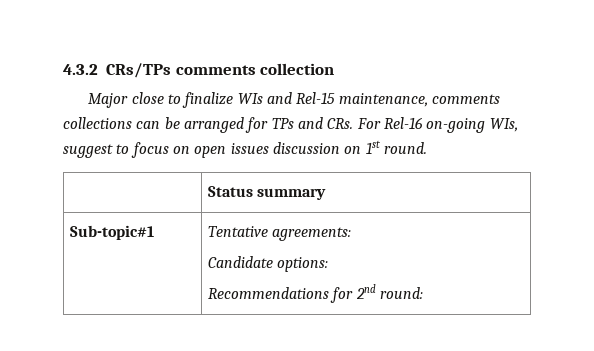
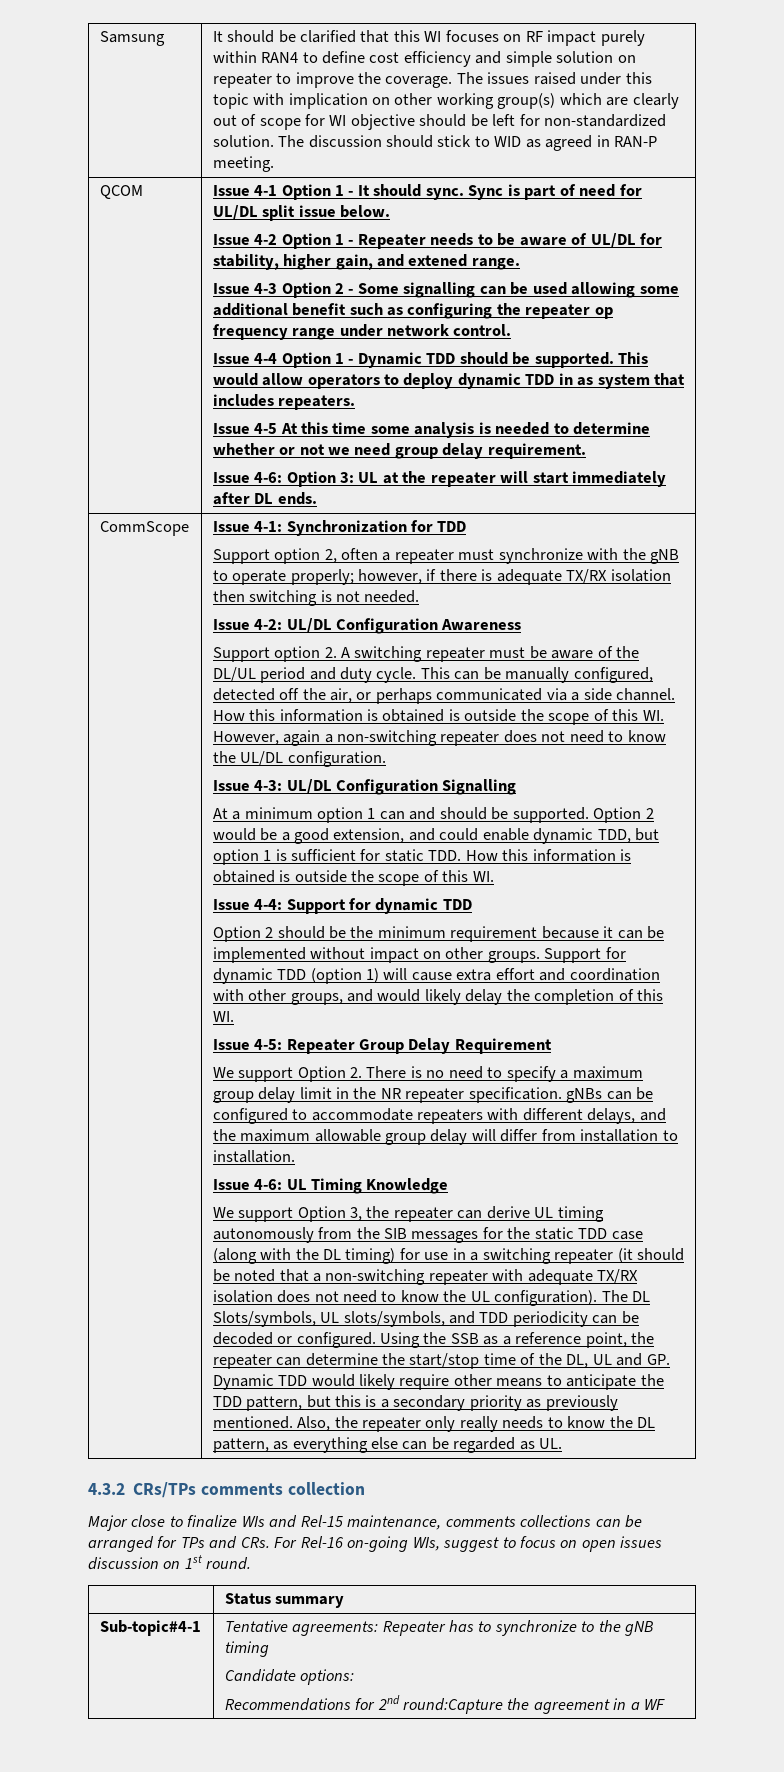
+ Samsung | It should be clarified that this WI focuses on RF impact purely within RAN4 to define cost efficiency and simple solution on repeater to improve the coverage. The issues raised under this topic with implication on other working group(s) which are clearly out of scope for WI objective should be left for non-standardized solution. The discussion should stick to WID as agreed in RAN-P meeting.
+ QCOM | Issue 4-1 Option 1 - It should sync. Sync is part of need for UL/DL split issue below.
+ Issue 4-2 Option 1 - Repeater needs to be aware of UL/DL for stability, higher gain, and extened range.
+ Issue 4-3 Option 2 - Some signalling can be used allowing some additional benefit such as configuring the repeater op frequency range under network control.
+ Issue 4-4 Option 1 - Dynamic TDD should be supported. This would allow operators to deploy dynamic TDD in as system that includes repeaters.
+ Issue 4-5 At this time some analysis is needed to determine whether or not we need group delay requirement.
+ Issue 4-6: Option 3: UL at the repeater will start immediately after DL ends.
+ CommScope | Issue 4-1: Synchronization for TDD
+ Support option 2, often a repeater must synchronize with the gNB to operate properly; however, if there is adequate TX/RX isolation then switching is not needed.
+ Issue 4-2: UL/DL Configuration Awareness
+ Support option 2. A switching repeater must be aware of the DL/UL period and duty cycle. This can be manually configured, detected off the air, or perhaps communicated via a side channel. How this information is obtained is outside the scope of this WI. However, again a non-switching repeater does not need to know the UL/DL configuration.
+ Issue 4-3: UL/DL Configuration Signalling
+ At a minimum option 1 can and should be supported. Option 2 would be a good extension, and could enable dynamic TDD, but option 1 is sufficient for static TDD. How this information is obtained is outside the scope of this WI.
+ Issue 4-4: Support for dynamic TDD
+ Option 2 should be the minimum requirement because it can be implemented without impact on other groups. Support for dynamic TDD (option 1) will cause extra effort and coordination with other groups, and would likely delay the completion of this WI.
+ Issue 4-5: Repeater Group Delay Requirement
+ We support Option 2. There is no need to specify a maximum group delay limit in the NR repeater specification. gNBs can be configured to accommodate repeaters with different delays, and the maximum allowable group delay will differ from installation to installation.
+ Issue 4-6: UL Timing Knowledge
+ We support Option 3, the repeater can derive UL timing autonomously from the SIB messages for the static TDD case (along with the DL timing) for use in a switching repeater (it should be noted that a non-switching repeater with adequate TX/RX isolation does not need to know the UL configuration). The DL Slots/symbols, UL slots/symbols, and TDD periodicity can be decoded or configured. Using the SSB as a reference point, the repeater can determine the start/stop time of the DL, UL and GP. Dynamic TDD would likely require other means to anticipate the TDD pattern, but this is a secondary priority as previously mentioned. Also, the repeater only really needs to know the DL pattern, as everything else can be regarded as UL.
- Sub-topic#1 | Tentative agreements:
+ Sub-topic#4-1 | Tentative agreements: Repeater has to synchronize to the gNB timing
  Candidate options:
- Recommendations for 2nd round:
+ Recommendations for 2nd round:Capture the agreement in a WF

